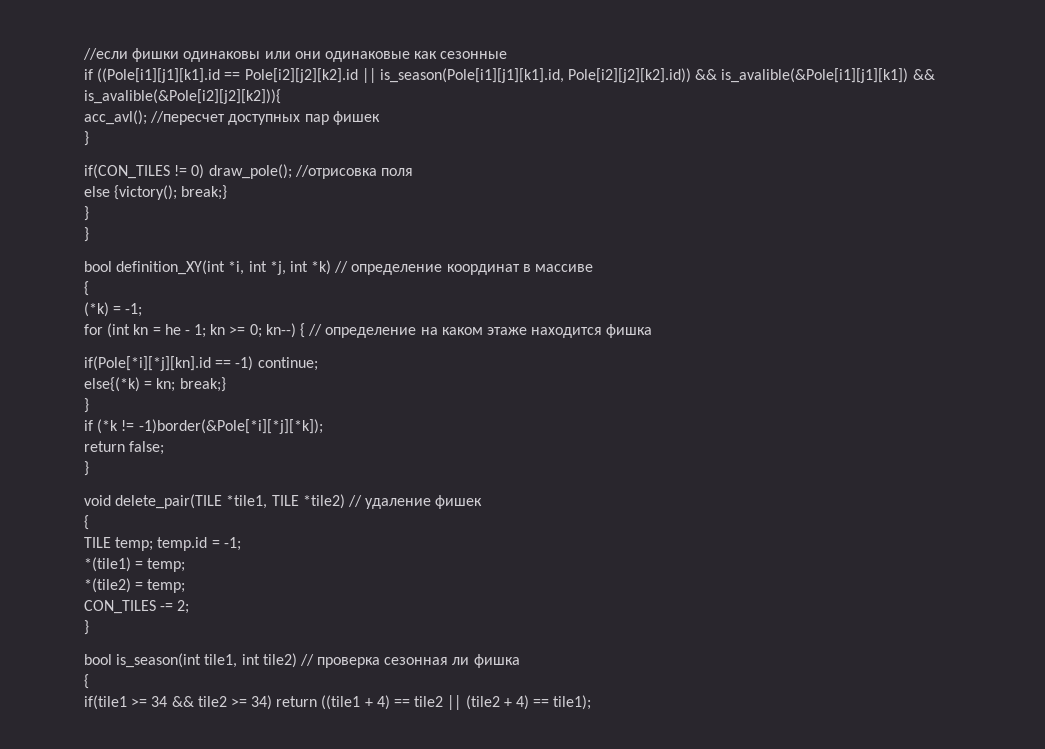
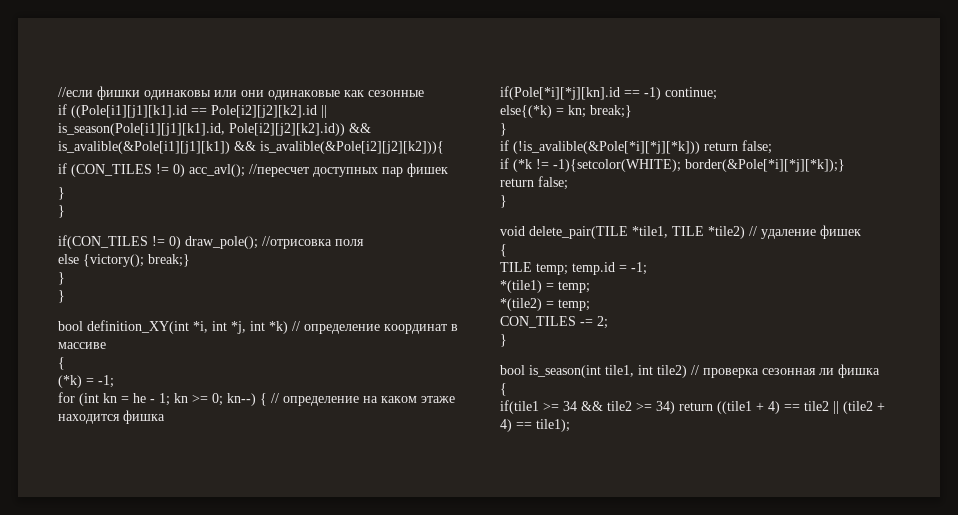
- acc_avl(); //пересчет доступных пар фишек
+ if (CON_TILES != 0) acc_avl(); //пересчет доступных пар фишек
+ }
+ if (!is_avalible(&Pole[*i][*j][*k])) return false;
- if (*k != -1)border(&Pole[*i][*j][*k]);
+ if (*k != -1){setcolor(WHITE); border(&Pole[*i][*j][*k]);}

